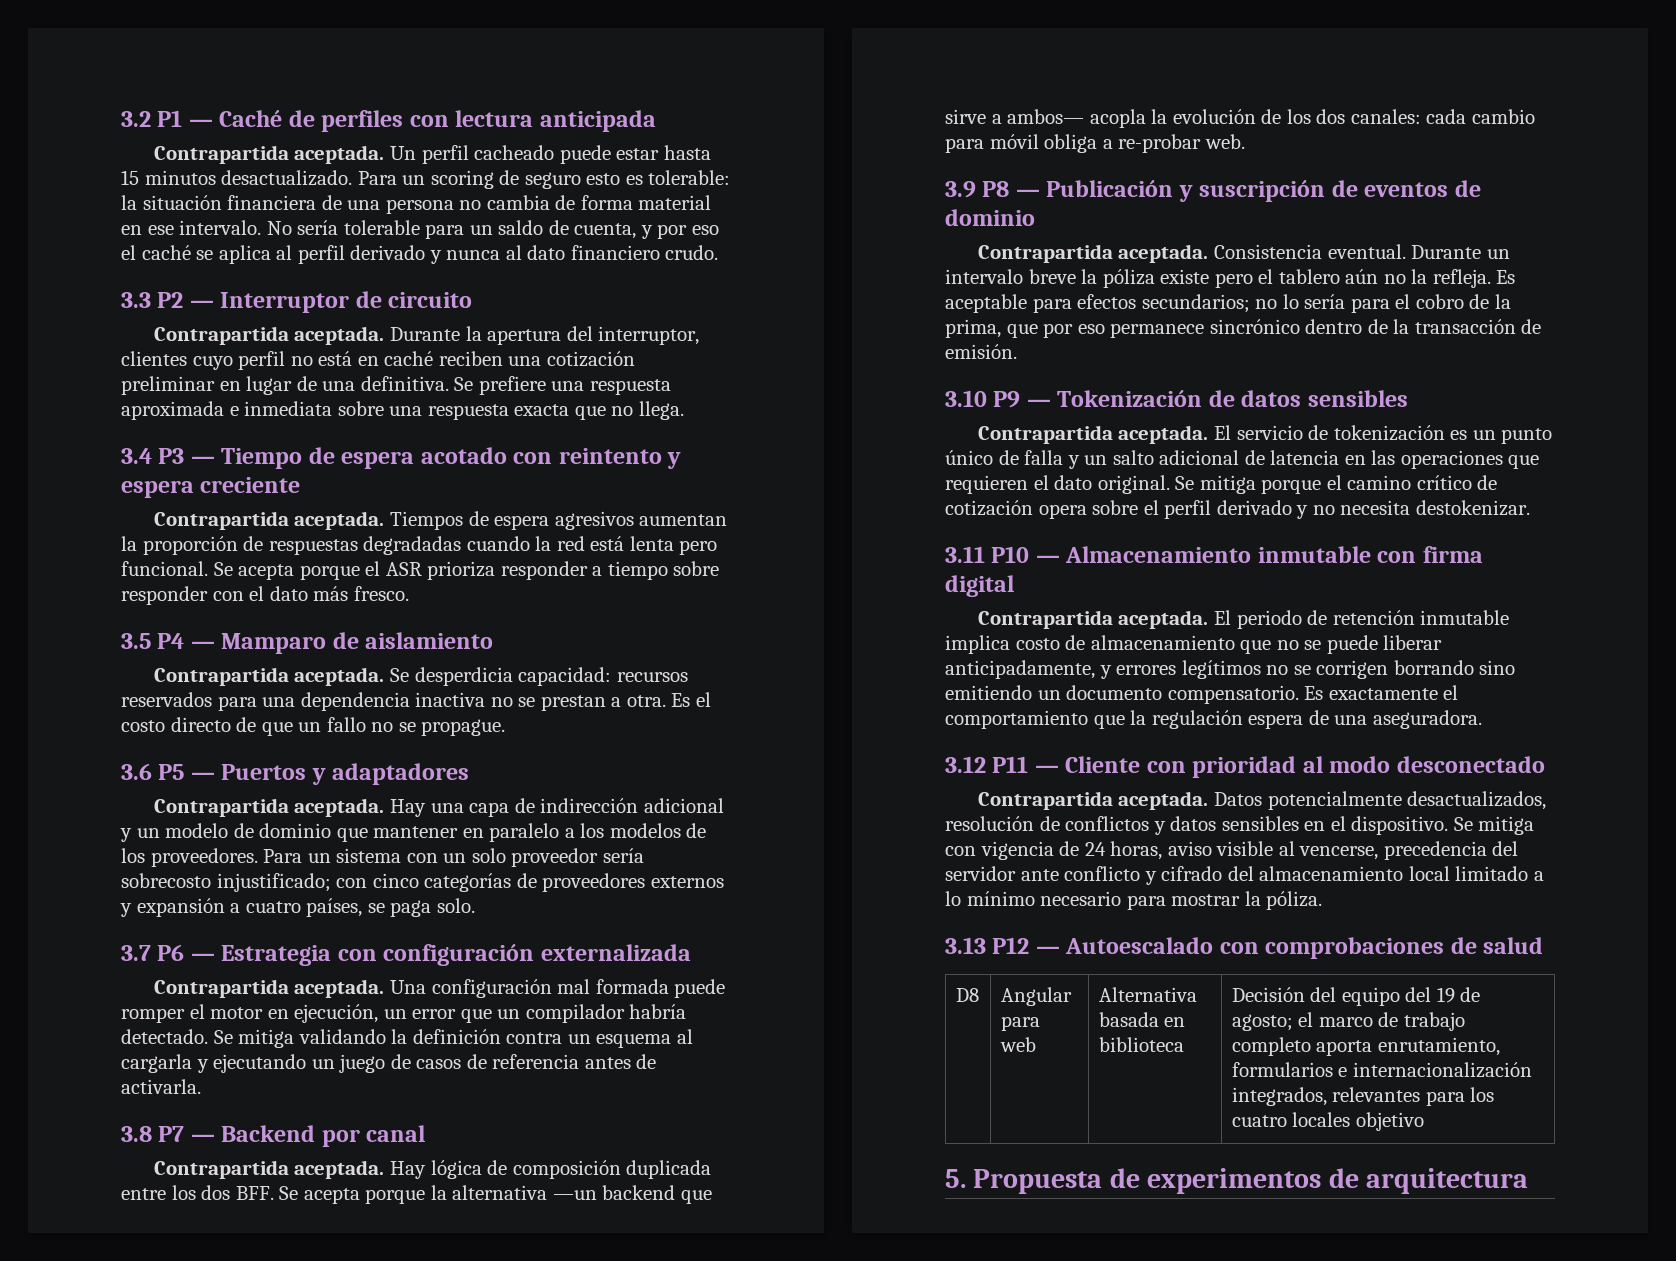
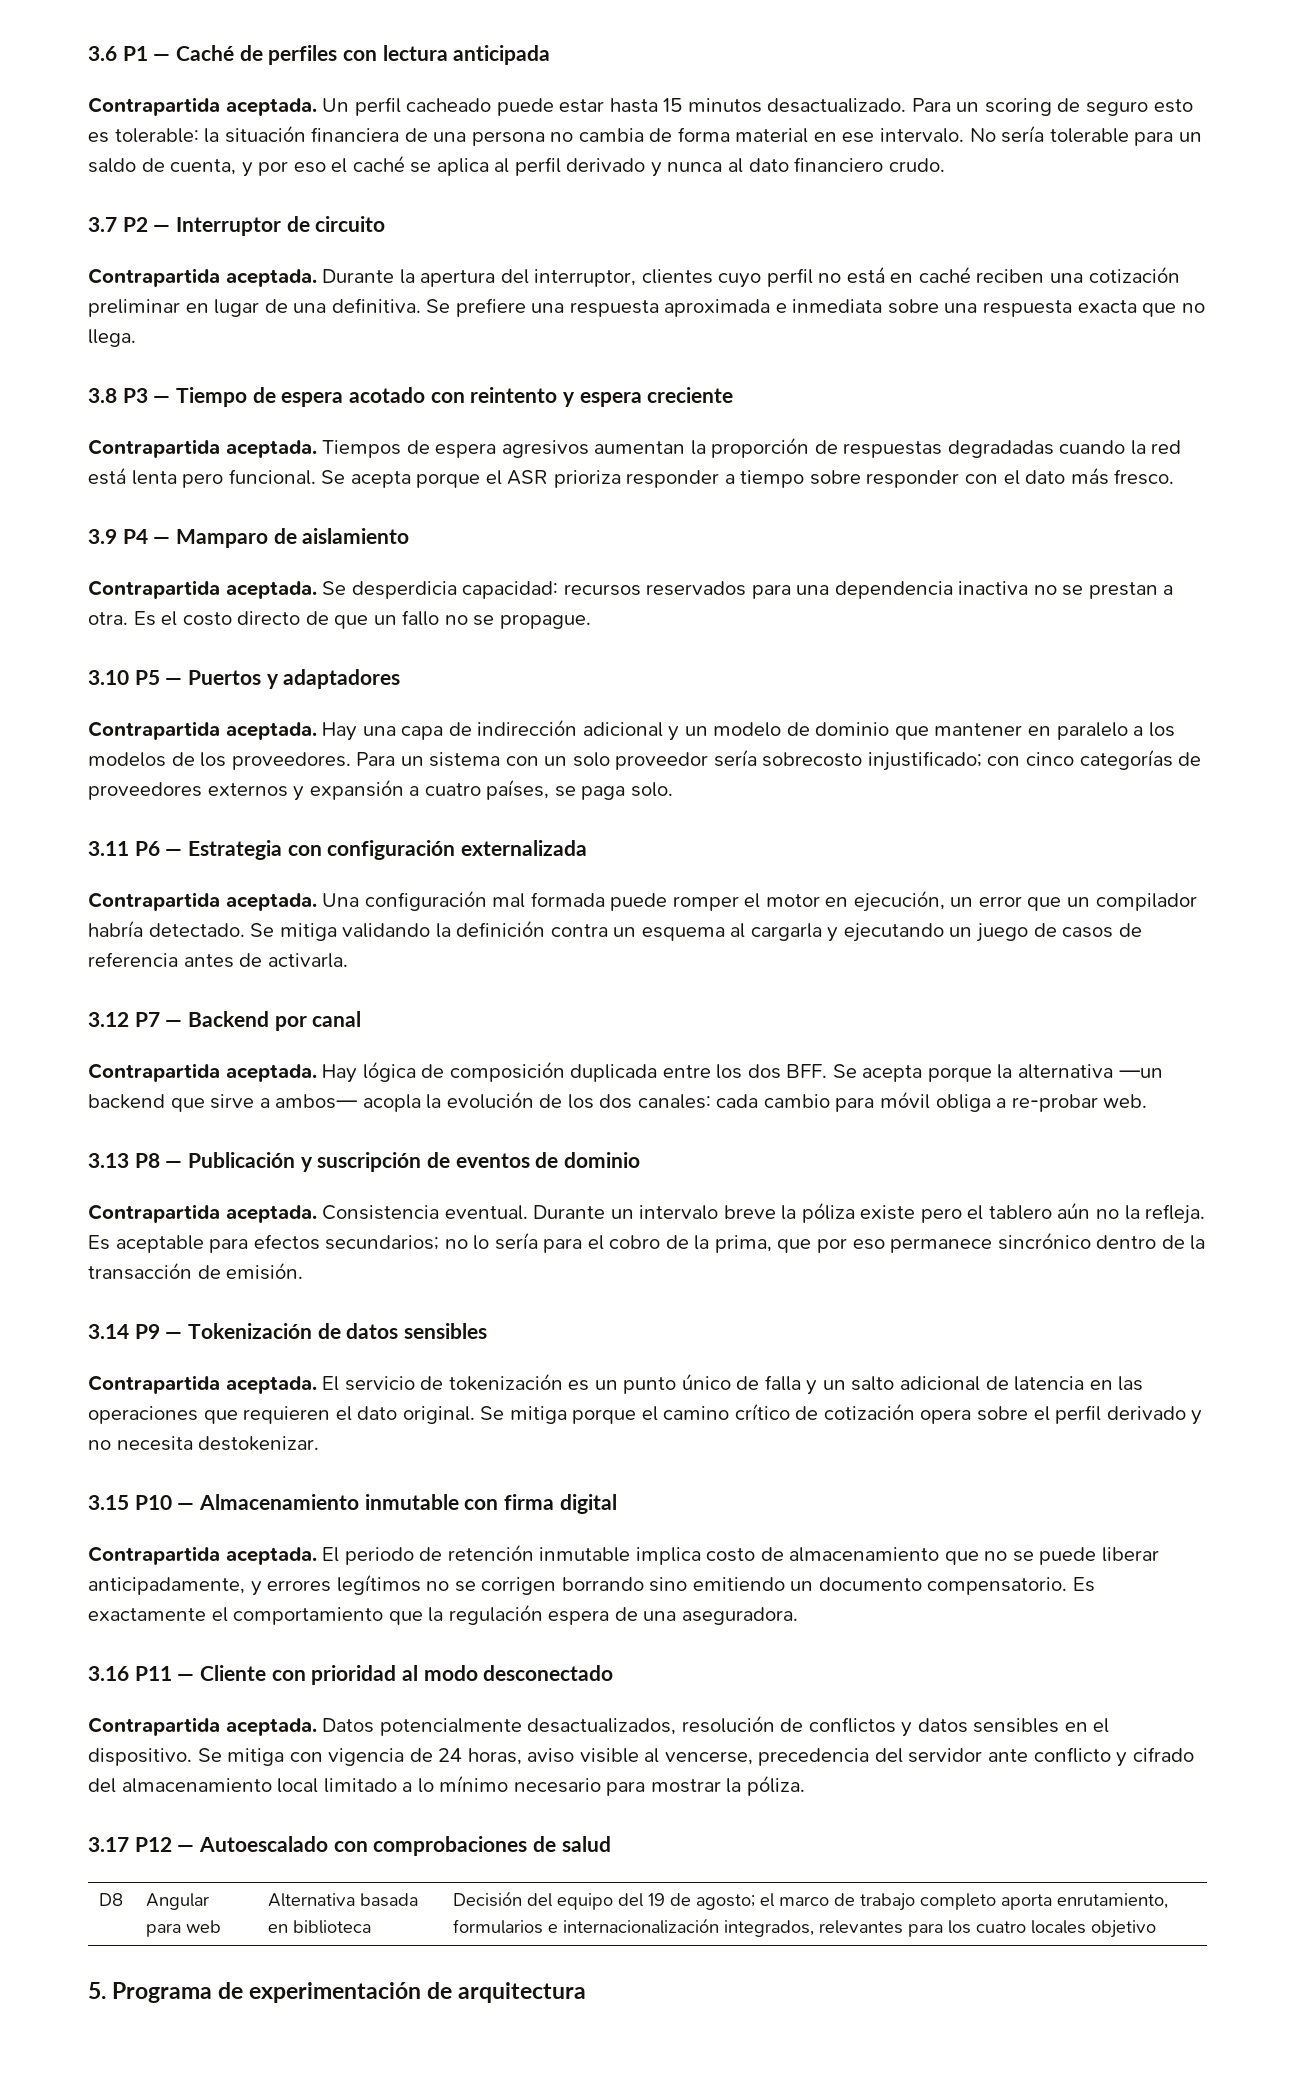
- 3.2 P1 — Caché de perfiles con lectura anticipada
+ 3.6 P1 — Caché de perfiles con lectura anticipada
- 3.3 P2 — Interruptor de circuito
+ 3.7 P2 — Interruptor de circuito
- 3.4 P3 — Tiempo de espera acotado con reintento y espera creciente
+ 3.8 P3 — Tiempo de espera acotado con reintento y espera creciente
- 3.5 P4 — Mamparo de aislamiento
+ 3.9 P4 — Mamparo de aislamiento
- 3.6 P5 — Puertos y adaptadores
+ 3.10 P5 — Puertos y adaptadores
- 3.7 P6 — Estrategia con configuración externalizada
+ 3.11 P6 — Estrategia con configuración externalizada
- 3.8 P7 — Backend por canal
+ 3.12 P7 — Backend por canal
- 3.9 P8 — Publicación y suscripción de eventos de dominio
+ 3.13 P8 — Publicación y suscripción de eventos de dominio
- 3.10 P9 — Tokenización de datos sensibles
+ 3.14 P9 — Tokenización de datos sensibles
- 3.11 P10 — Almacenamiento inmutable con firma digital
+ 3.15 P10 — Almacenamiento inmutable con firma digital
- 3.12 P11 — Cliente con prioridad al modo desconectado
+ 3.16 P11 — Cliente con prioridad al modo desconectado
- 3.13 P12 — Autoescalado con comprobaciones de salud
+ 3.17 P12 — Autoescalado con comprobaciones de salud
- 5. Propuesta de experimentos de arquitectura
+ 5. Programa de experimentación de arquitectura

